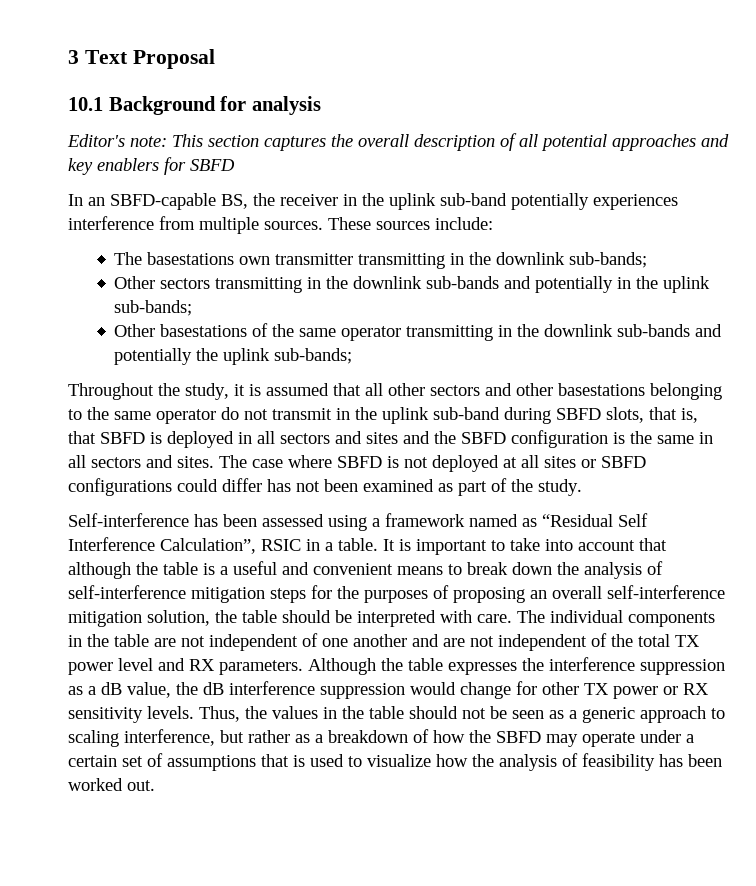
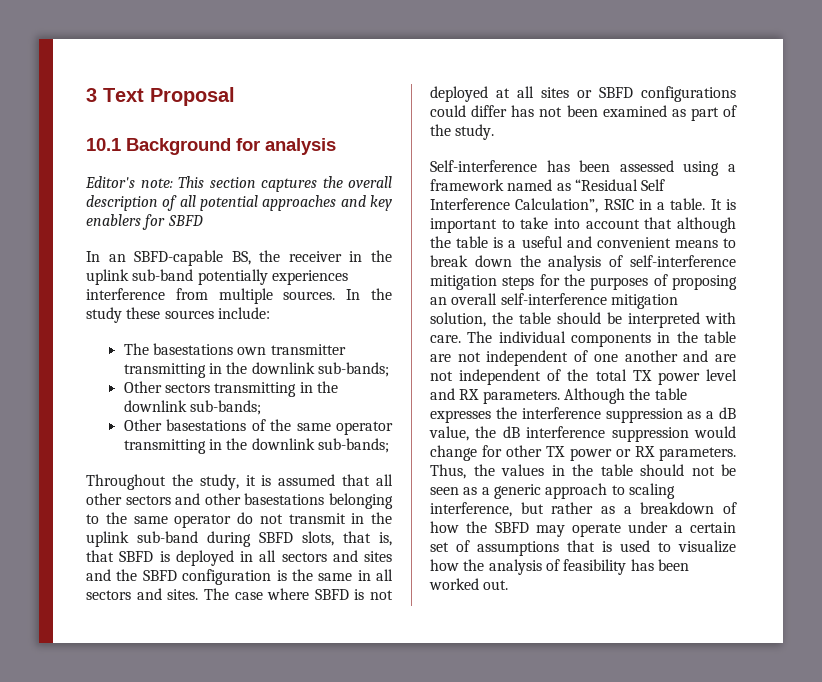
- These sources include:
+ In the study these sources include:
- Other sectors transmitting in the downlink sub-bands and potentially in the uplink sub-bands;
+ Other sectors transmitting in the downlink sub-bands;
- Other basestations of the same operator transmitting in the downlink sub-bands and potentially the uplink sub-bands;
+ Other basestations of the same operator transmitting in the downlink sub-bands;
- Although the table expresses the interference suppression as a dB value, the dB interference suppression would change for other TX power or RX sensitivity levels.
+ Although the table expresses the interference suppression as a dB value, the dB interference suppression would change for other TX power or RX parameters.

